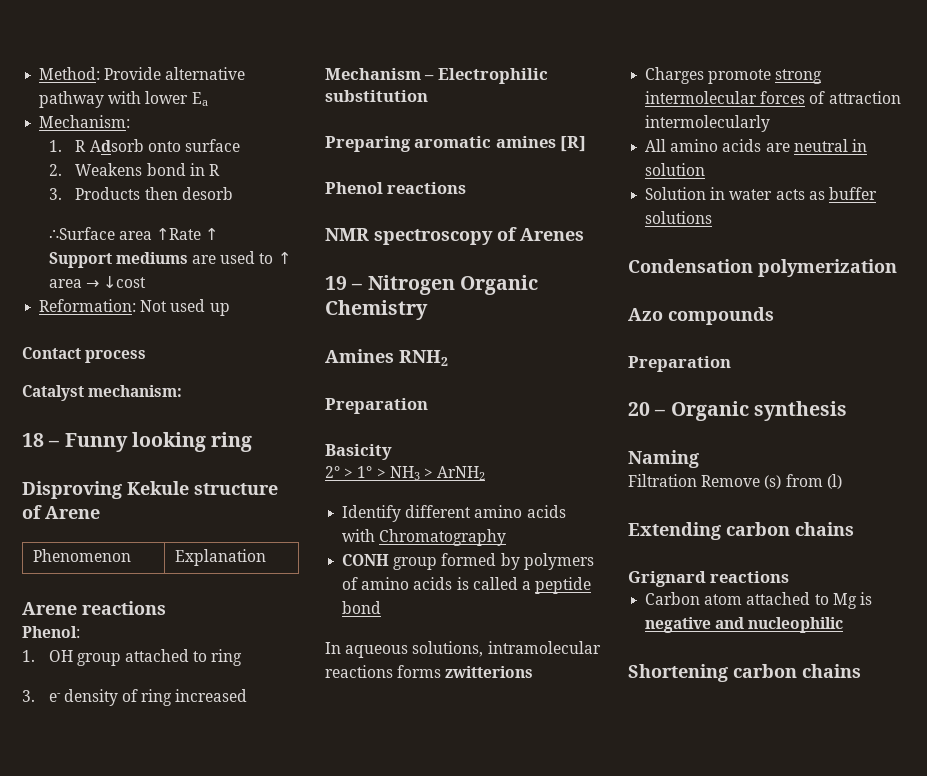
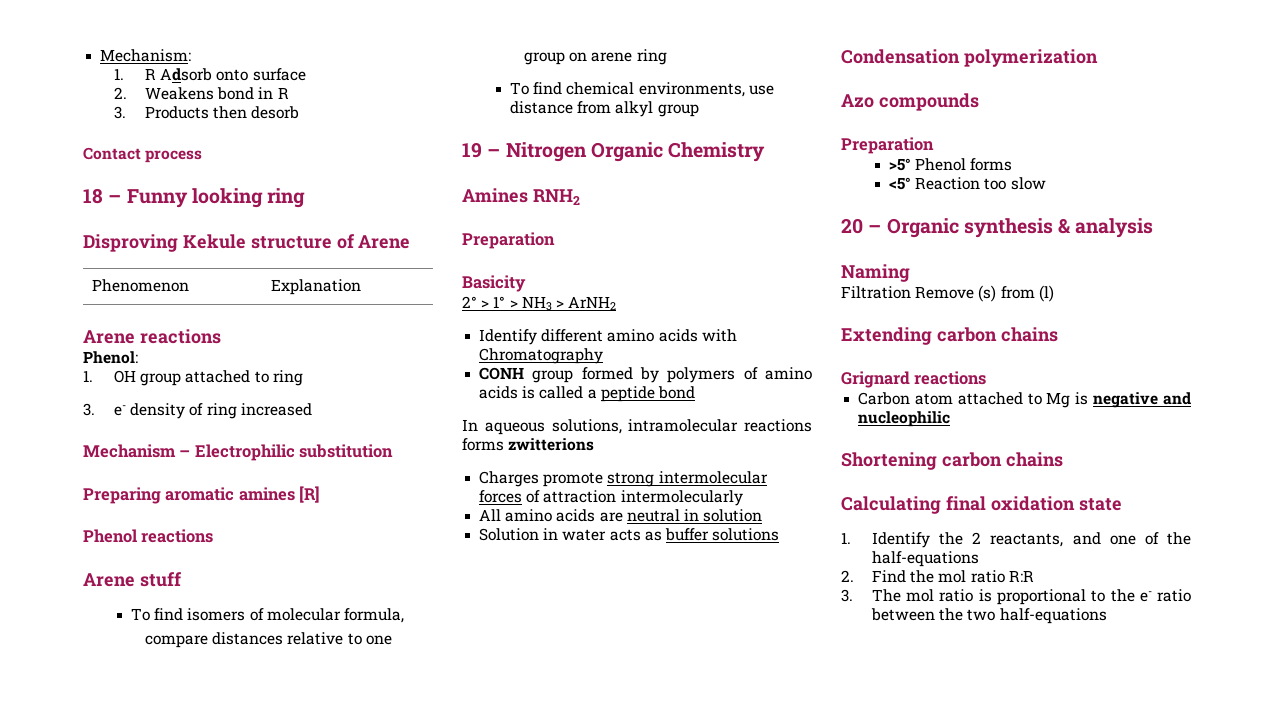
- Method: Provide alternative pathway with lower Ea
- ∴Surface area ↑Rate ↑
- Support mediums are used to ↑ area → ↓cost
- Reformation: Not used up
- Catalyst mechanism:
- NMR spectroscopy of Arenes
+ Arene stuff
+ To find isomers of molecular formula,
+ compare distances relative to one group on arene ring
+ To find chemical environments, use distance from alkyl group
+ >5° Phenol forms
+ <5° Reaction too slow
- 20 – Organic synthesis
+ 20 – Organic synthesis & analysis
+ Calculating final oxidation state
+ 1. Identify the 2 reactants, and one of the half-equations
+ 2. Find the mol ratio R:R
+ 3. The mol ratio is proportional to the e- ratio between the two half-equations

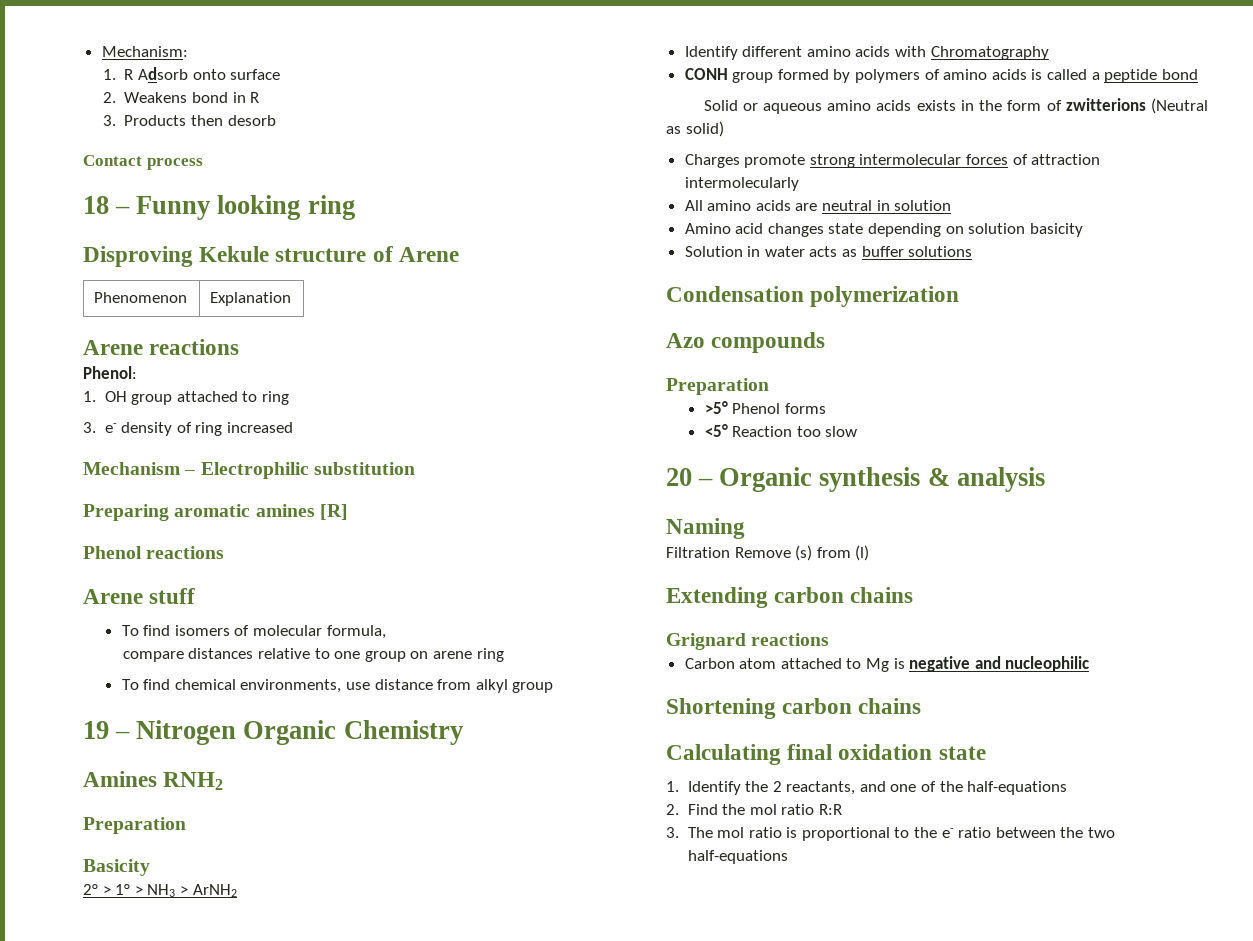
- In aqueous solutions, intramolecular reactions forms zwitterions
+ Solid or aqueous amino acids exists in the form of zwitterions (Neutral as solid)
+ Amino acid changes state depending on solution basicity

